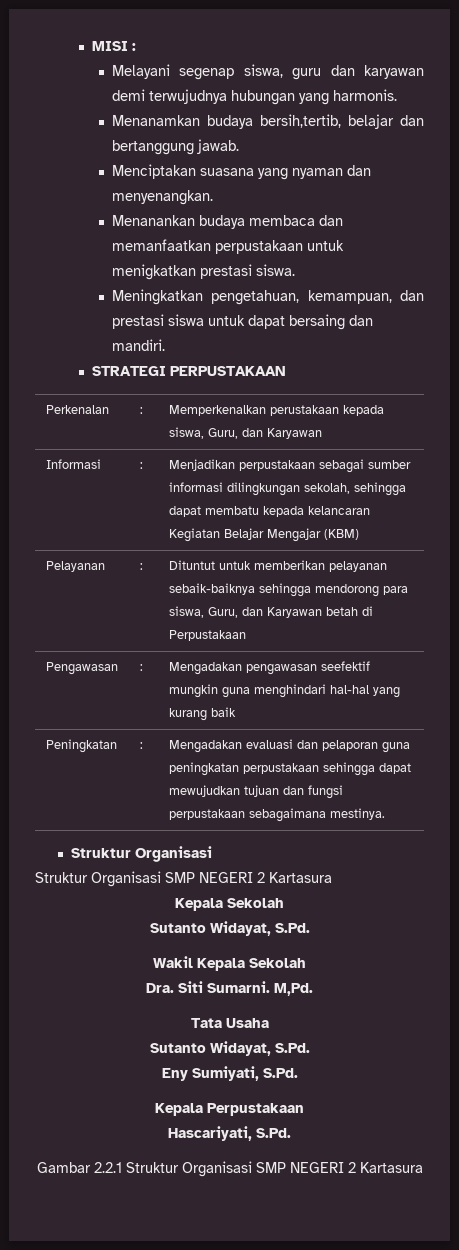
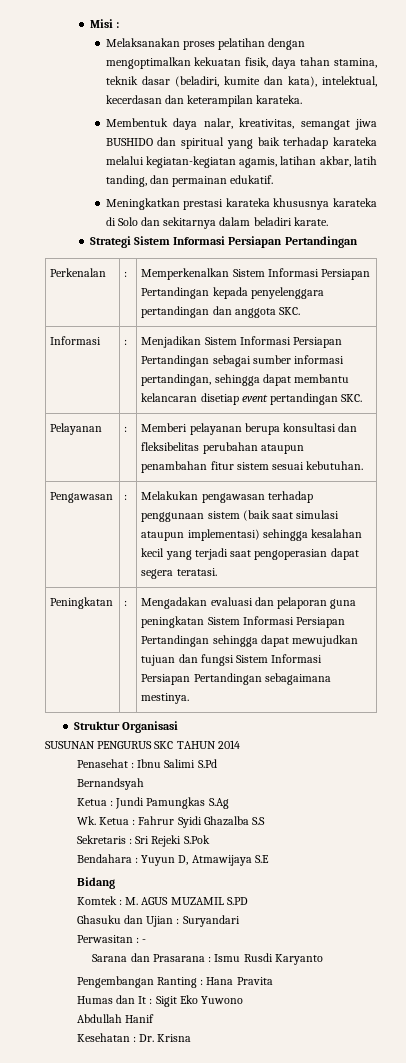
- MISI :
+ Misi :
- Melayani segenap siswa, guru dan karyawan demi terwujudnya hubungan yang harmonis.
- Menanamkan budaya bersih,tertib, belajar dan bertanggung jawab.
- Menciptakan suasana yang nyaman dan menyenangkan.
- Menanankan budaya membaca dan memanfaatkan perpustakaan untuk menigkatkan prestasi siswa.
- Meningkatkan pengetahuan, kemampuan, dan prestasi siswa untuk dapat bersaing dan mandiri.
- STRATEGI PERPUSTAKAAN
- Perkenalan | : | Memperkenalkan perustakaan kepada siswa, Guru, dan Karyawan
- Informasi | : | Menjadikan perpustakaan sebagai sumber informasi dilingkungan sekolah, sehingga dapat membatu kepada kelancaran Kegiatan Belajar Mengajar (KBM)
- Pelayanan | : | Dituntut untuk memberikan pelayanan sebaik-baiknya sehingga mendorong para siswa, Guru, dan Karyawan betah di Perpustakaan
- Pengawasan | : | Mengadakan pengawasan seefektif mungkin guna menghindari hal-hal yang kurang baik
+ Melaksanakan proses pelatihan dengan mengoptimalkan kekuatan fisik, daya tahan stamina, teknik dasar (beladiri, kumite dan kata), intelektual, kecerdasan dan keterampilan karateka.
+ Membentuk daya nalar, kreativitas, semangat jiwa BUSHIDO dan spiritual yang baik terhadap karateka melalui kegiatan-kegiatan agamis, latihan akbar, latih tanding, dan permainan edukatif.
+ Meningkatkan prestasi karateka khususnya karateka di Solo dan sekitarnya dalam beladiri karate.
+ Strategi Sistem Informasi Persiapan Pertandingan
+ Perkenalan | : | Memperkenalkan Sistem Informasi Persiapan Pertandingan kepada penyelenggara pertandingan dan anggota SKC.
+ Informasi | : | Menjadikan Sistem Informasi Persiapan Pertandingan sebagai sumber informasi pertandingan, sehingga dapat membantu kelancaran disetiap event pertandingan SKC.
+ Pelayanan | : | Memberi pelayanan berupa konsultasi dan fleksibelitas perubahan ataupun penambahan fitur sistem sesuai kebutuhan.
+ Pengawasan | : | Melakukan pengawasan terhadap penggunaan sistem (baik saat simulasi ataupun implementasi) sehingga kesalahan kecil yang terjadi saat pengoperasian dapat segera teratasi.
- Peningkatan | : | Mengadakan evaluasi dan pelaporan guna peningkatan perpustakaan sehingga dapat mewujudkan tujuan dan fungsi perpustakaan sebagaimana mestinya.
+ Peningkatan | : | Mengadakan evaluasi dan pelaporan guna peningkatan Sistem Informasi Persiapan Pertandingan sehingga dapat mewujudkan tujuan dan fungsi Sistem Informasi Persiapan Pertandingan sebagaimana mestinya.
  Struktur Organisasi
- Struktur Organisasi SMP NEGERI 2 Kartasura
- Kepala Sekolah
- Sutanto Widayat, S.Pd.
- Wakil Kepala Sekolah
- Dra. Siti Sumarni. M,Pd.
- Tata Usaha
- Sutanto Widayat, S.Pd.
- Eny Sumiyati, S.Pd.
- Kepala Perpustakaan
- Hascariyati, S.Pd.
- Gambar 2.2.1 Struktur Organisasi SMP NEGERI 2 Kartasura
+ SUSUNAN PENGURUS SKC TAHUN 2014
+ Penasehat : Ibnu Salimi S.Pd
+ Bernandsyah
+ Ketua : Jundi Pamungkas S.Ag
+ Wk. Ketua : Fahrur Syidi Ghazalba S.S
+ Sekretaris : Sri Rejeki S.Pok
+ Bendahara : Yuyun D, Atmawijaya S.E
+ Bidang
+ Komtek : M. AGUS MUZAMIL S.PD
+ Ghasuku dan Ujian : Suryandari
+ Perwasitan : -
+ Sarana dan Prasarana : Ismu Rusdi Karyanto
+ Pengembangan Ranting : Hana Pravita
+ Humas dan It : Sigit Eko Yuwono
+ Abdullah Hanif
+ Kesehatan : Dr. Krisna

